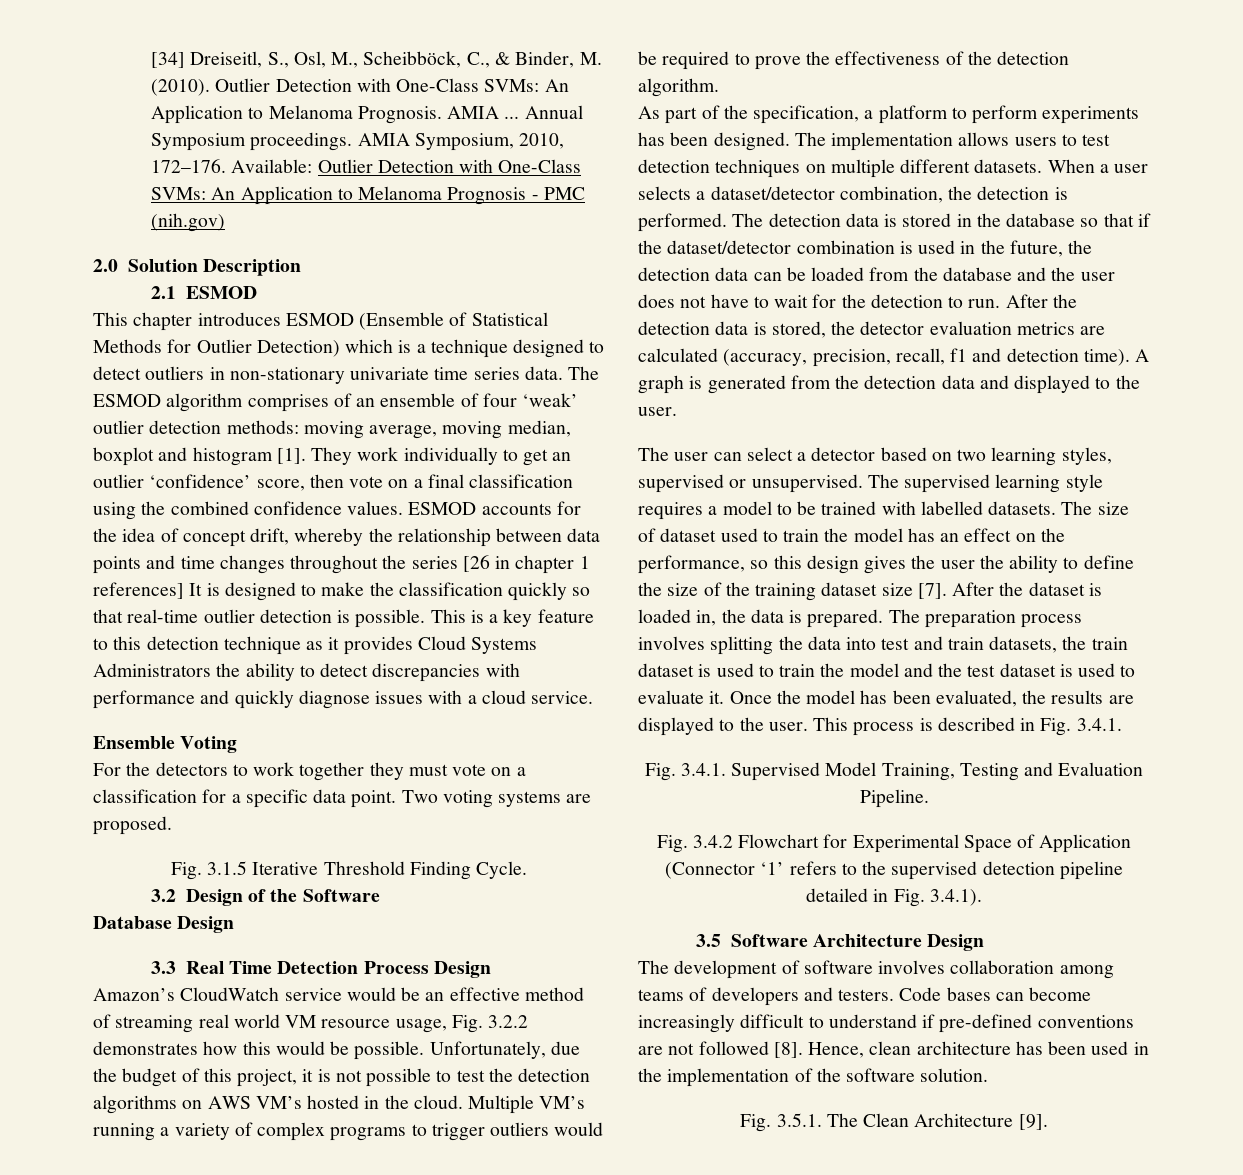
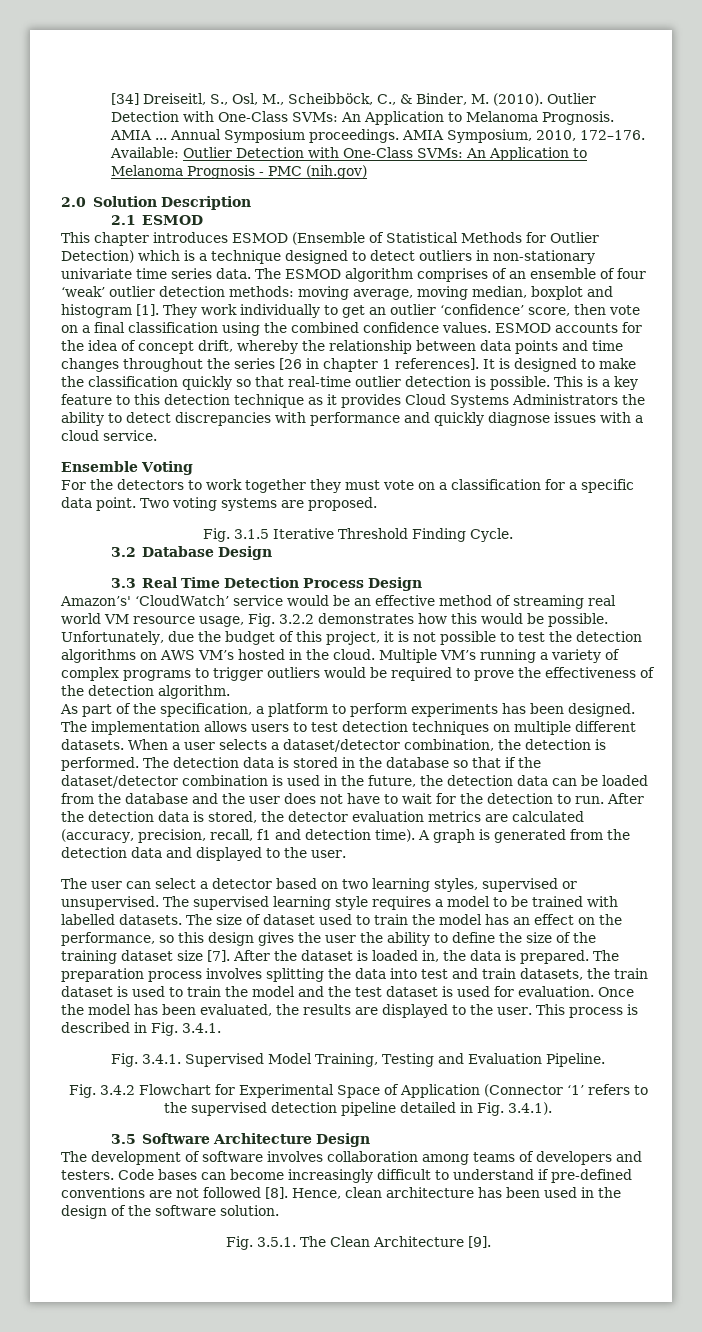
- ESMOD accounts for the idea of concept drift, whereby the relationship between data points and time changes throughout the series [26 in chapter 1 references] It is designed to make the classification quickly so that real-time outlier detection is possible.
+ ESMOD accounts for the idea of concept drift, whereby the relationship between data points and time changes throughout the series [26 in chapter 1 references]. It is designed to make the classification quickly so that real-time outlier detection is possible.
- 3.2 Design of the Software
- Database Design
+ 3.2 Database Design
- Amazon’s CloudWatch service would be an effective method of streaming real world VM resource usage, Fig. 3.2.2 demonstrates how this would be possible.
+ Amazon’s' ‘CloudWatch’ service would be an effective method of streaming real world VM resource usage, Fig. 3.2.2 demonstrates how this would be possible.
- The preparation process involves splitting the data into test and train datasets, the train dataset is used to train the model and the test dataset is used to evaluate it.
+ The preparation process involves splitting the data into test and train datasets, the train dataset is used to train the model and the test dataset is used for evaluation.
- Hence, clean architecture has been used in the implementation of the software solution.
+ Hence, clean architecture has been used in the design of the software solution.

